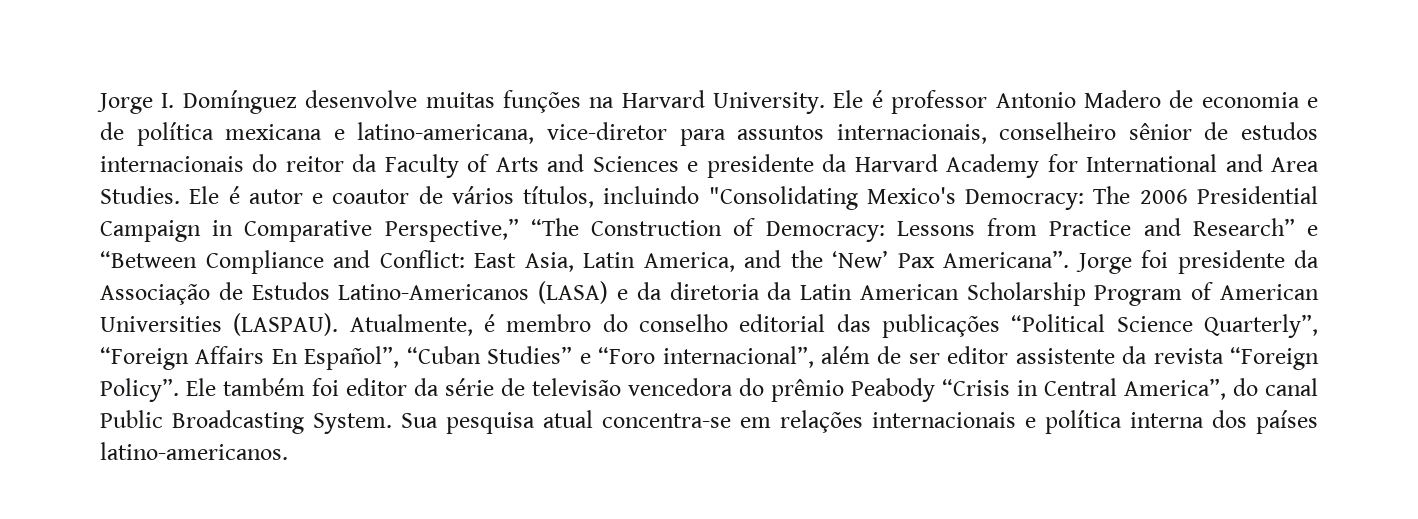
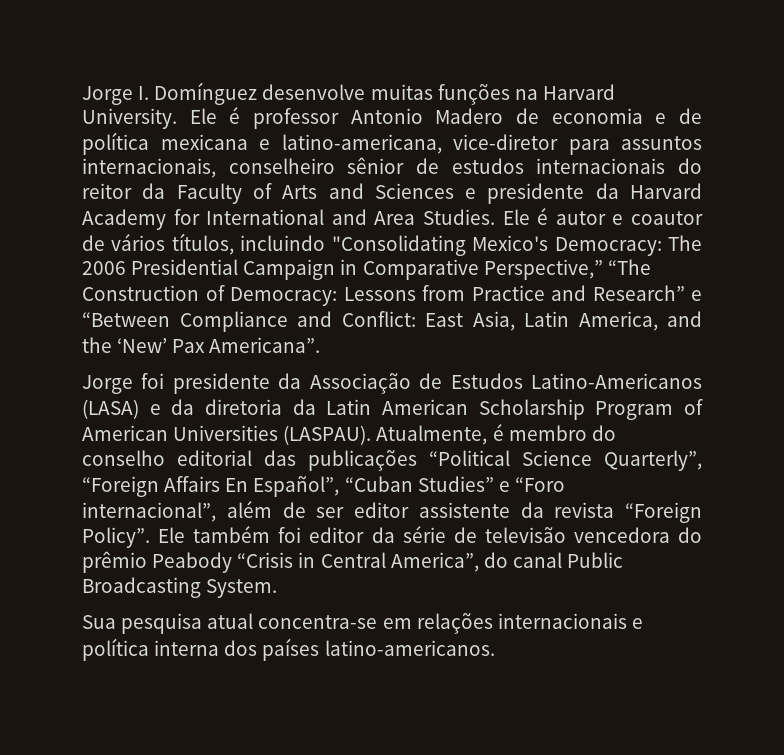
- East Asia, Latin America, and the ‘New’ Pax Americana”. Jorge foi presidente da Associação de Estudos Latino-Americanos (LASA) e da diretoria da Latin American Scholarship Program of American Universities (LASPAU).
+ East Asia, Latin America, and the ‘New’ Pax Americana”.
+ Jorge foi presidente da Associação de Estudos Latino-Americanos (LASA) e da diretoria da Latin American Scholarship Program of American Universities (LASPAU).
- Ele também foi editor da série de televisão vencedora do prêmio Peabody “Crisis in Central America”, do canal Public Broadcasting System. Sua pesquisa atual concentra-se em relações internacionais e política interna dos países latino-americanos.
+ Ele também foi editor da série de televisão vencedora do prêmio Peabody “Crisis in Central America”, do canal Public Broadcasting System.
+ Sua pesquisa atual concentra-se em relações internacionais e política interna dos países latino-americanos.

